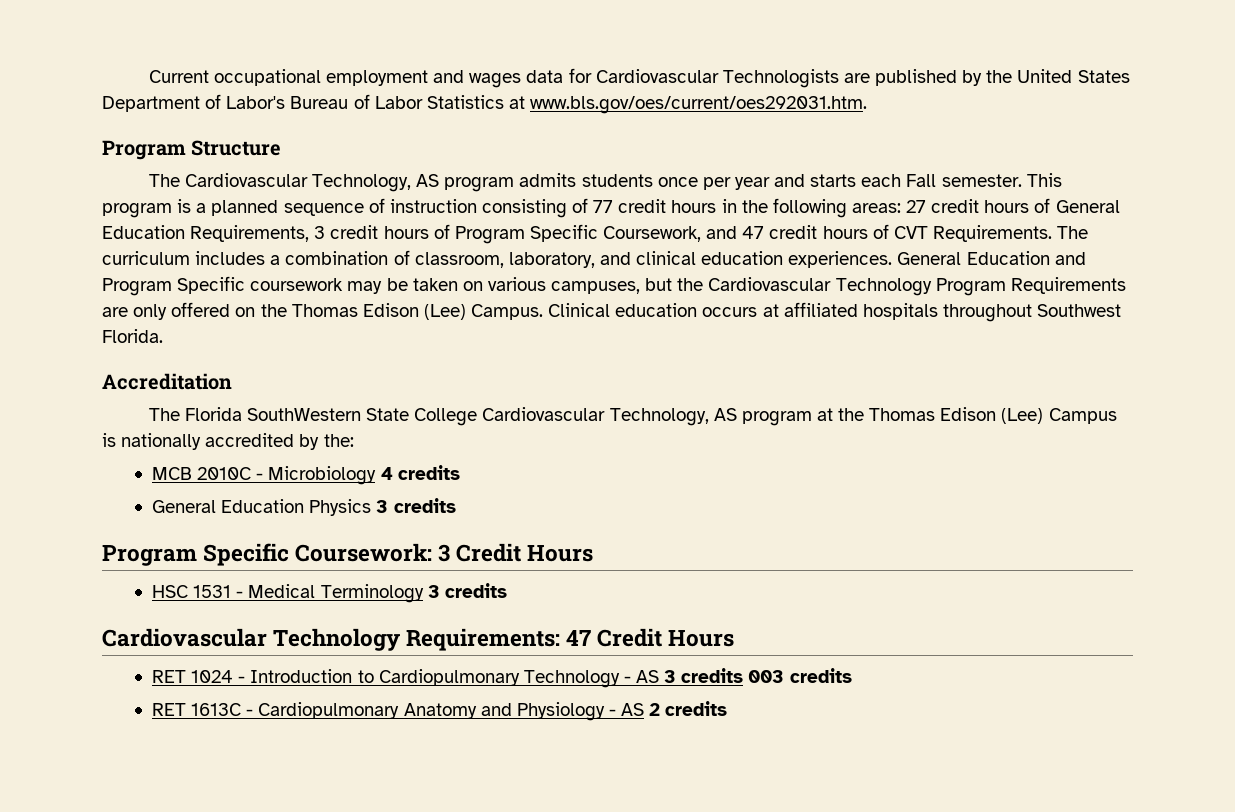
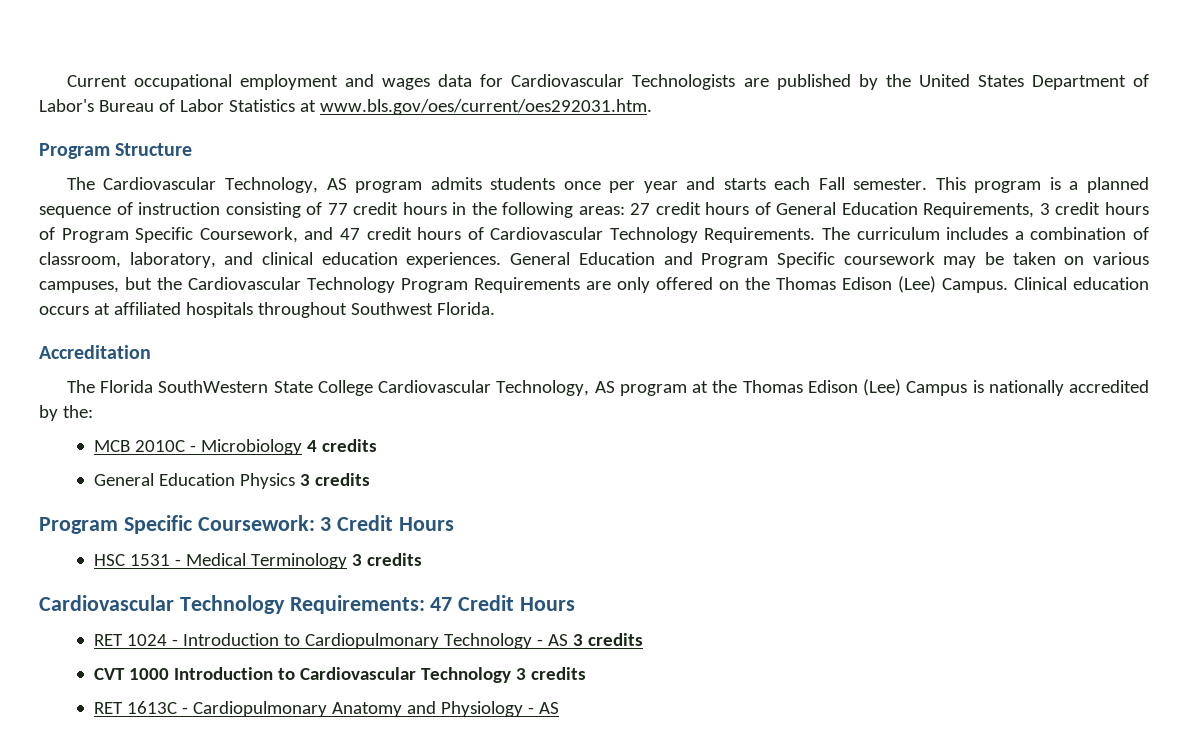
- This program is a planned sequence of instruction consisting of 77 credit hours in the following areas: 27 credit hours of General Education Requirements, 3 credit hours of Program Specific Coursework, and 47 credit hours of CVT Requirements.
+ This program is a planned sequence of instruction consisting of 77 credit hours in the following areas: 27 credit hours of General Education Requirements, 3 credit hours of Program Specific Coursework, and 47 credit hours of Cardiovascular Technology Requirements.
- RET 1024 - Introduction to Cardiopulmonary Technology - AS 3 credits 003 credits
+ RET 1024 - Introduction to Cardiopulmonary Technology - AS 3 credits
+ CVT 1000 Introduction to Cardiovascular Technology 3 credits
- RET 1613C - Cardiopulmonary Anatomy and Physiology - AS 2 credits
+ RET 1613C - Cardiopulmonary Anatomy and Physiology - AS

